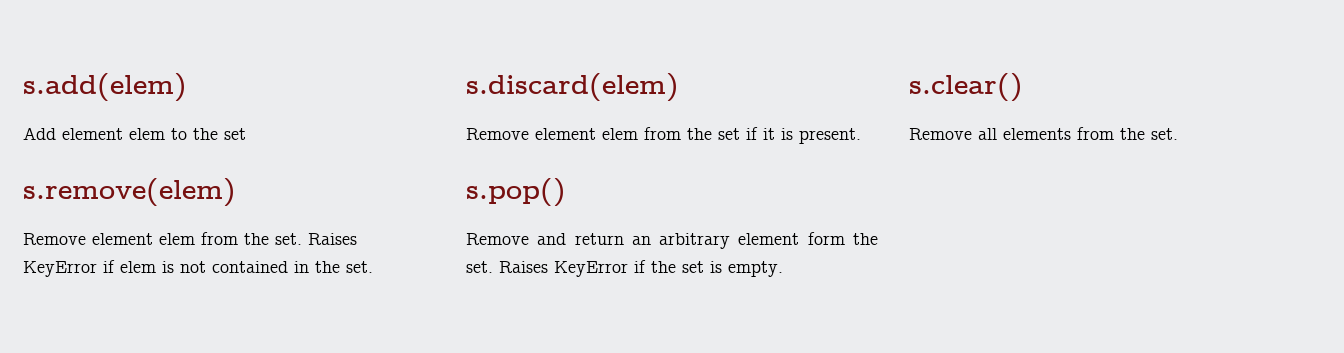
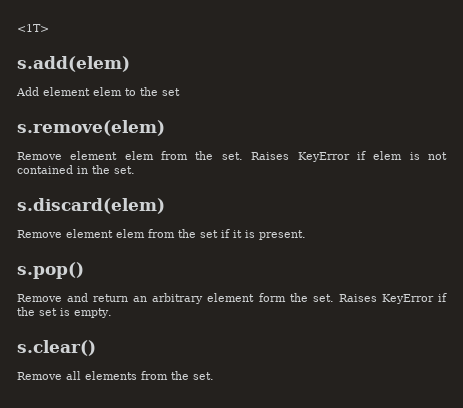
+ <1T>

